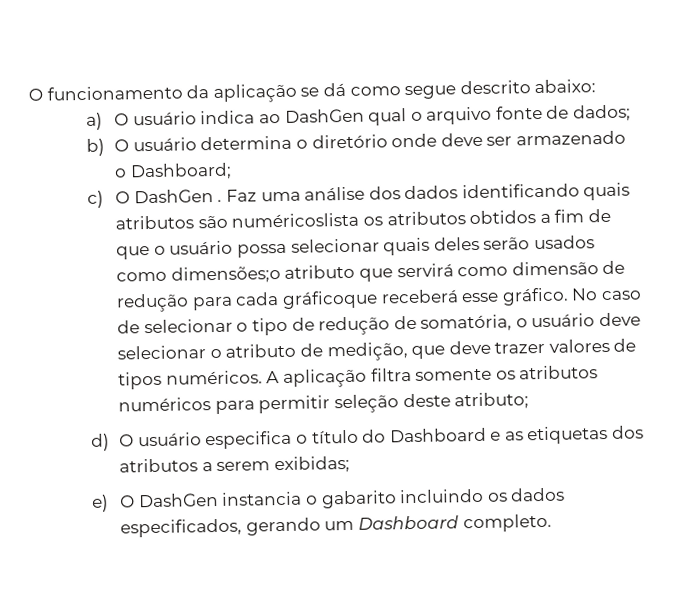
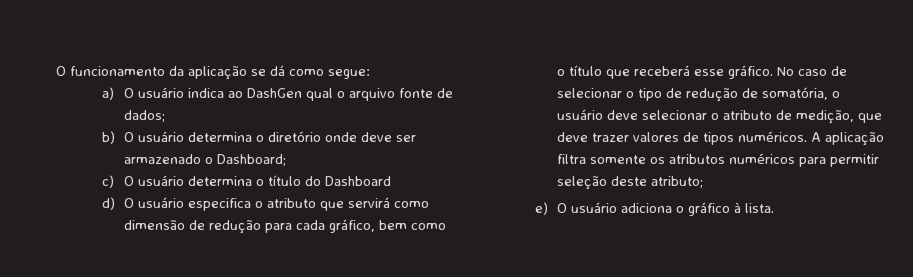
- O funcionamento da aplicação se dá como segue descrito abaixo:
+ O funcionamento da aplicação se dá como segue:
- c) O DashGen . Faz uma análise dos dados identificando quais atributos são numéricoslista os atributos obtidos a fim de que o usuário possa selecionar quais deles serão usados como dimensões;o atributo que servirá como dimensão de redução para cada gráficoque receberá esse gráfico.
+ c) O usuário determina o título do Dashboard
+ d) O usuário especifica o atributo que servirá como dimensão de redução para cada gráfico, bem como o título que receberá esse gráfico.
- d) O usuário especifica o título do Dashboard e as etiquetas dos atributos a serem exibidas;
- e) O DashGen instancia o gabarito incluindo os dados especificados, gerando um Dashboard completo.
+ e) O usuário adiciona o gráfico à lista.

